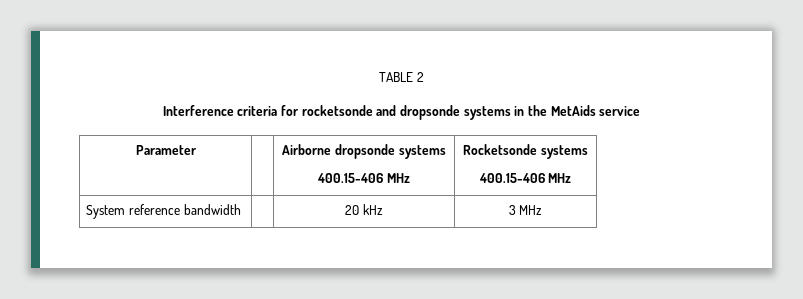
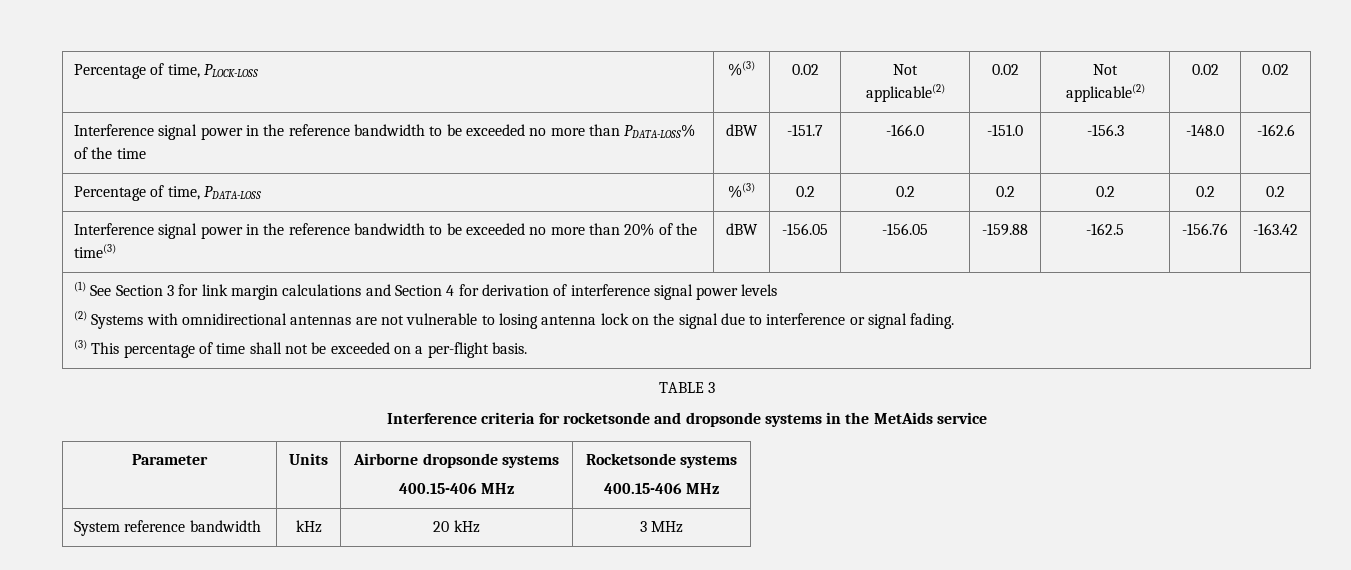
- TABLE 2
+ Percentage of time, PLOCK-LOSS | %(3) | 0.02 | Not applicable(2) | 0.02 | Not applicable(2) | 0.02 | 0.02
+ Interference signal power in the reference bandwidth to be exceeded no more than PDATA-LOSS% of the time | dBW | -151.7 | -166.0 | -151.0 | -156.3 | -148.0 | -162.6
+ Percentage of time, PDATA-LOSS | %(3) | 0.2 | 0.2 | 0.2 | 0.2 | 0.2 | 0.2
+ Interference signal power in the reference bandwidth to be exceeded no more than 20% of the time(3) | dBW | -156.05 | -156.05 | -159.88 | -162.5 | -156.76 | -163.42
+ (1) See Section 3 for link margin calculations and Section 4 for derivation of interference signal power levels
+ (2) Systems with omnidirectional antennas are not vulnerable to losing antenna lock on the signal due to interference or signal fading.
+ (3) This percentage of time shall not be exceeded on a per-flight basis.
+ TABLE 3
- Parameter | | Airborne dropsonde systems
+ Parameter | Units | Airborne dropsonde systems
- System reference bandwidth | | 20 kHz | 3 MHz
+ System reference bandwidth | kHz | 20 kHz | 3 MHz

